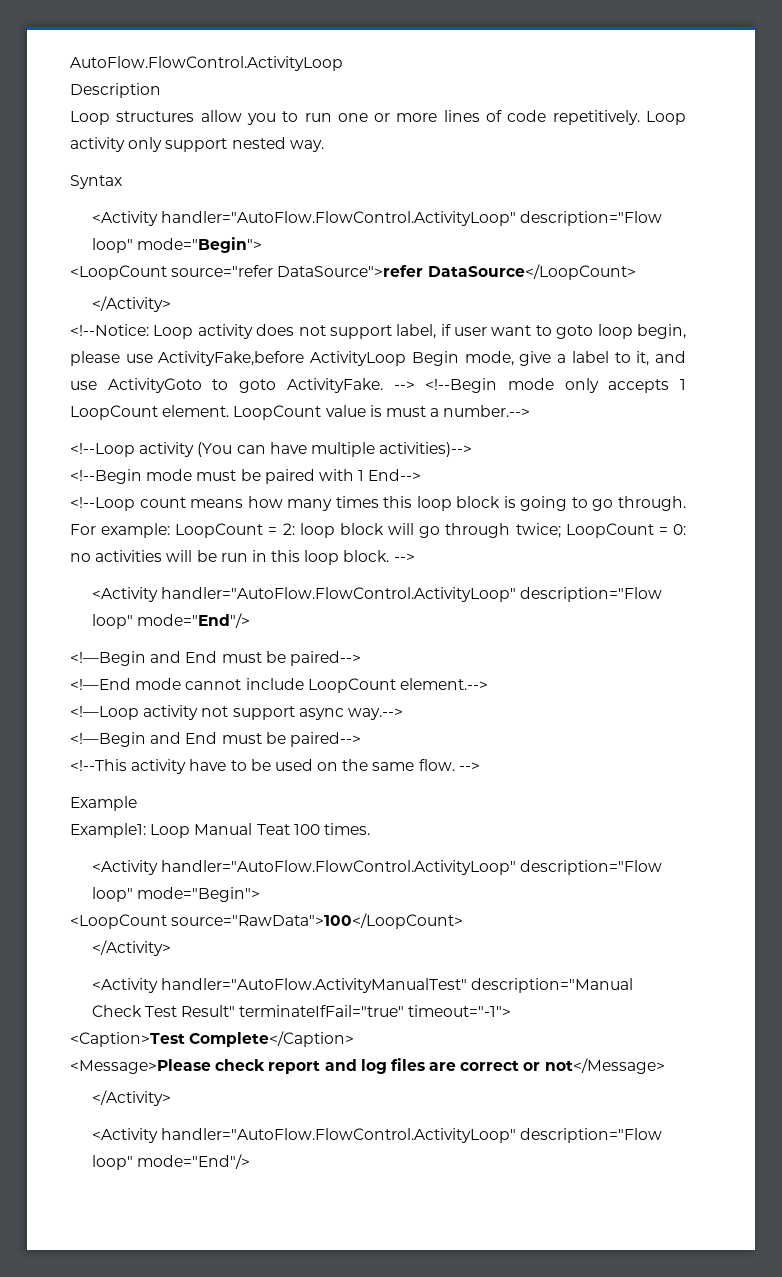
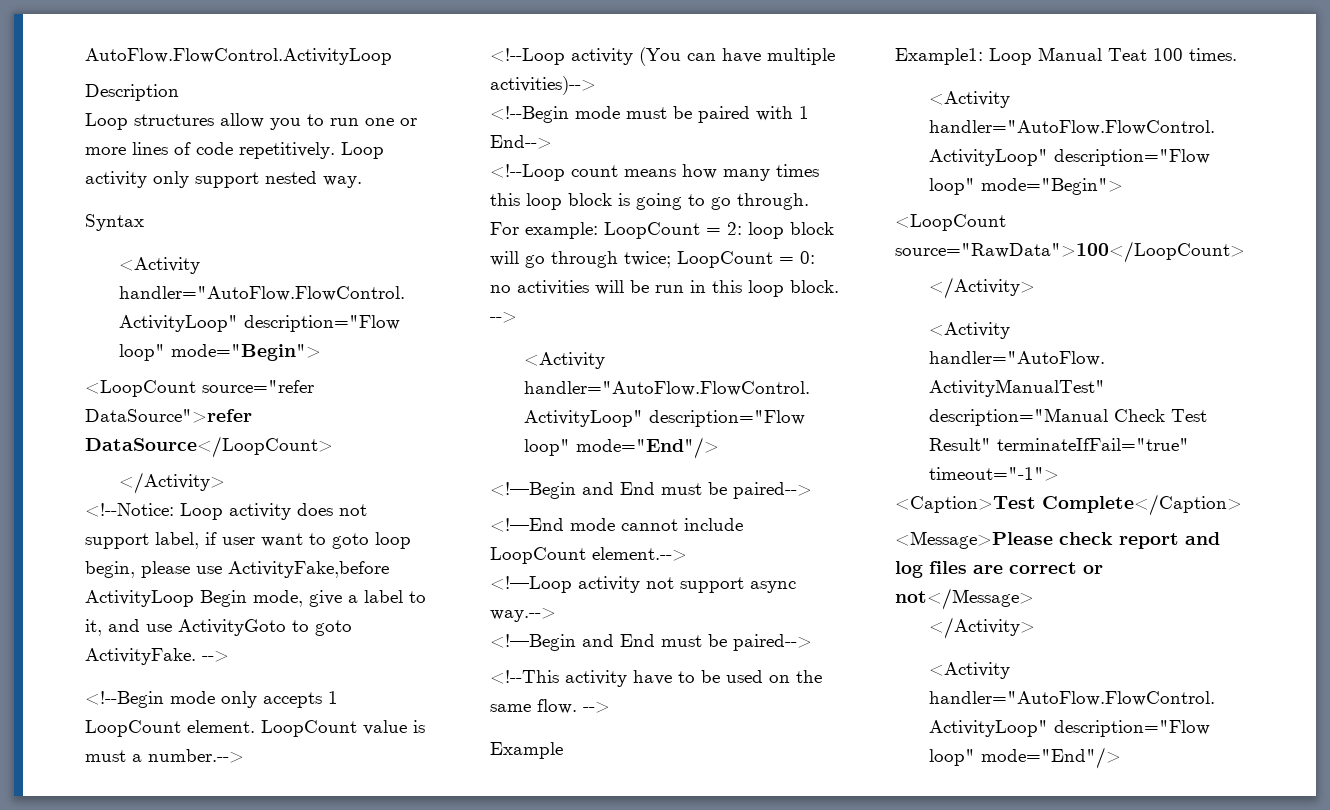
- <!--Notice: Loop activity does not support label, if user want to goto loop begin, please use ActivityFake,before ActivityLoop Begin mode, give a label to it, and use ActivityGoto to goto ActivityFake. --> <!--Begin mode only accepts 1 LoopCount element.
+ <!--Notice: Loop activity does not support label, if user want to goto loop begin, please use ActivityFake,before ActivityLoop Begin mode, give a label to it, and use ActivityGoto to goto ActivityFake. -->
+ <!--Begin mode only accepts 1 LoopCount element.

